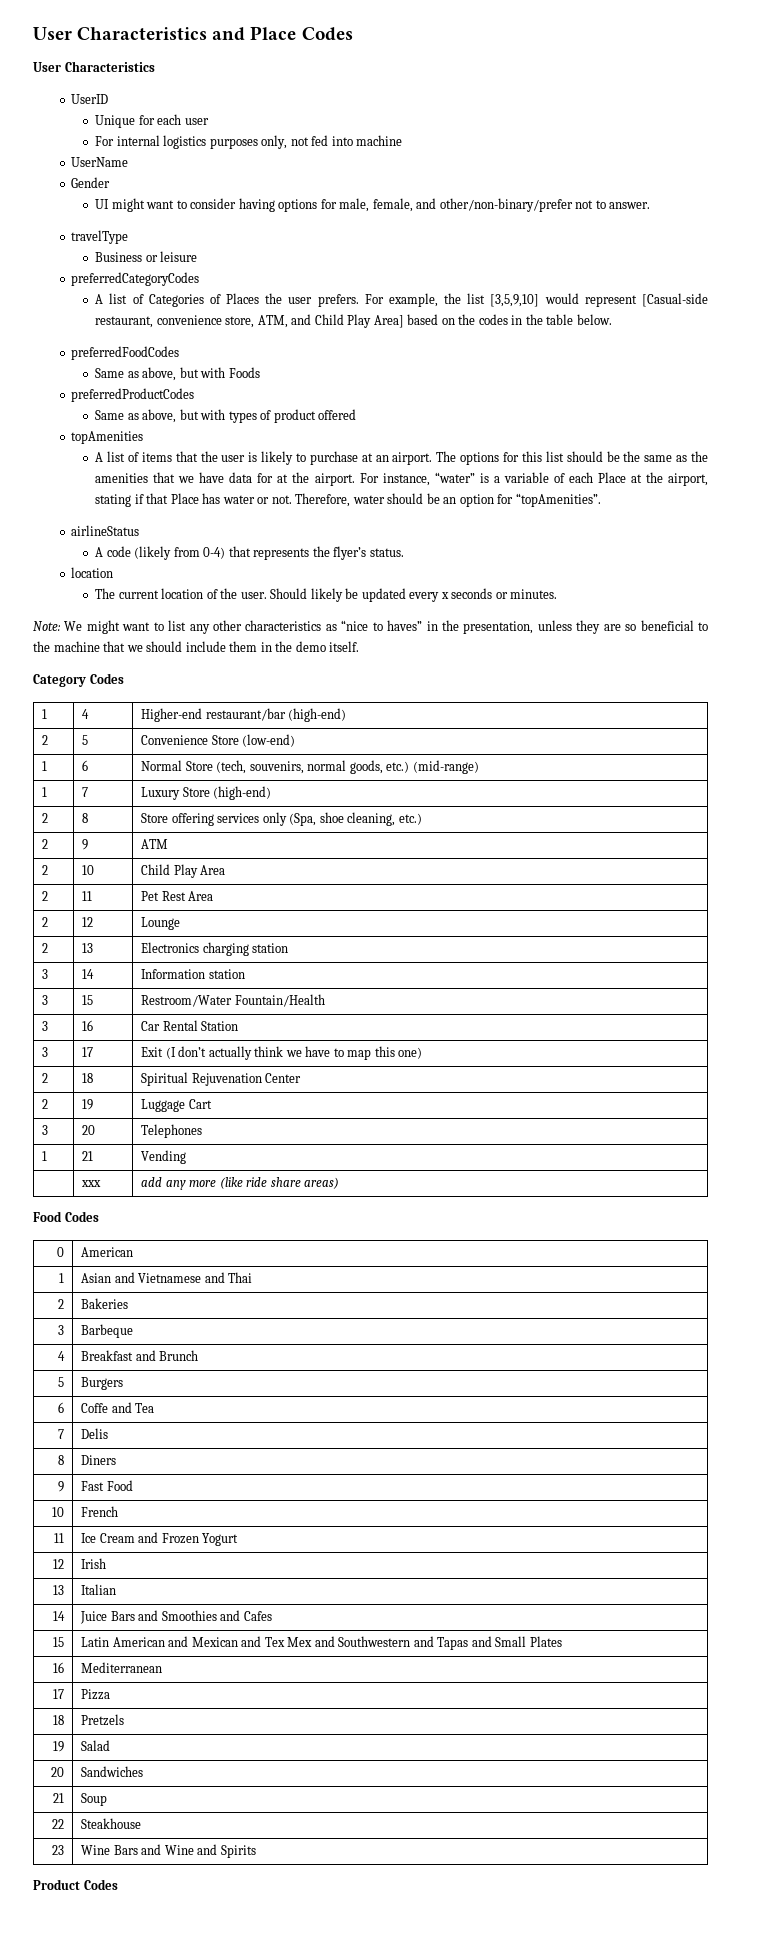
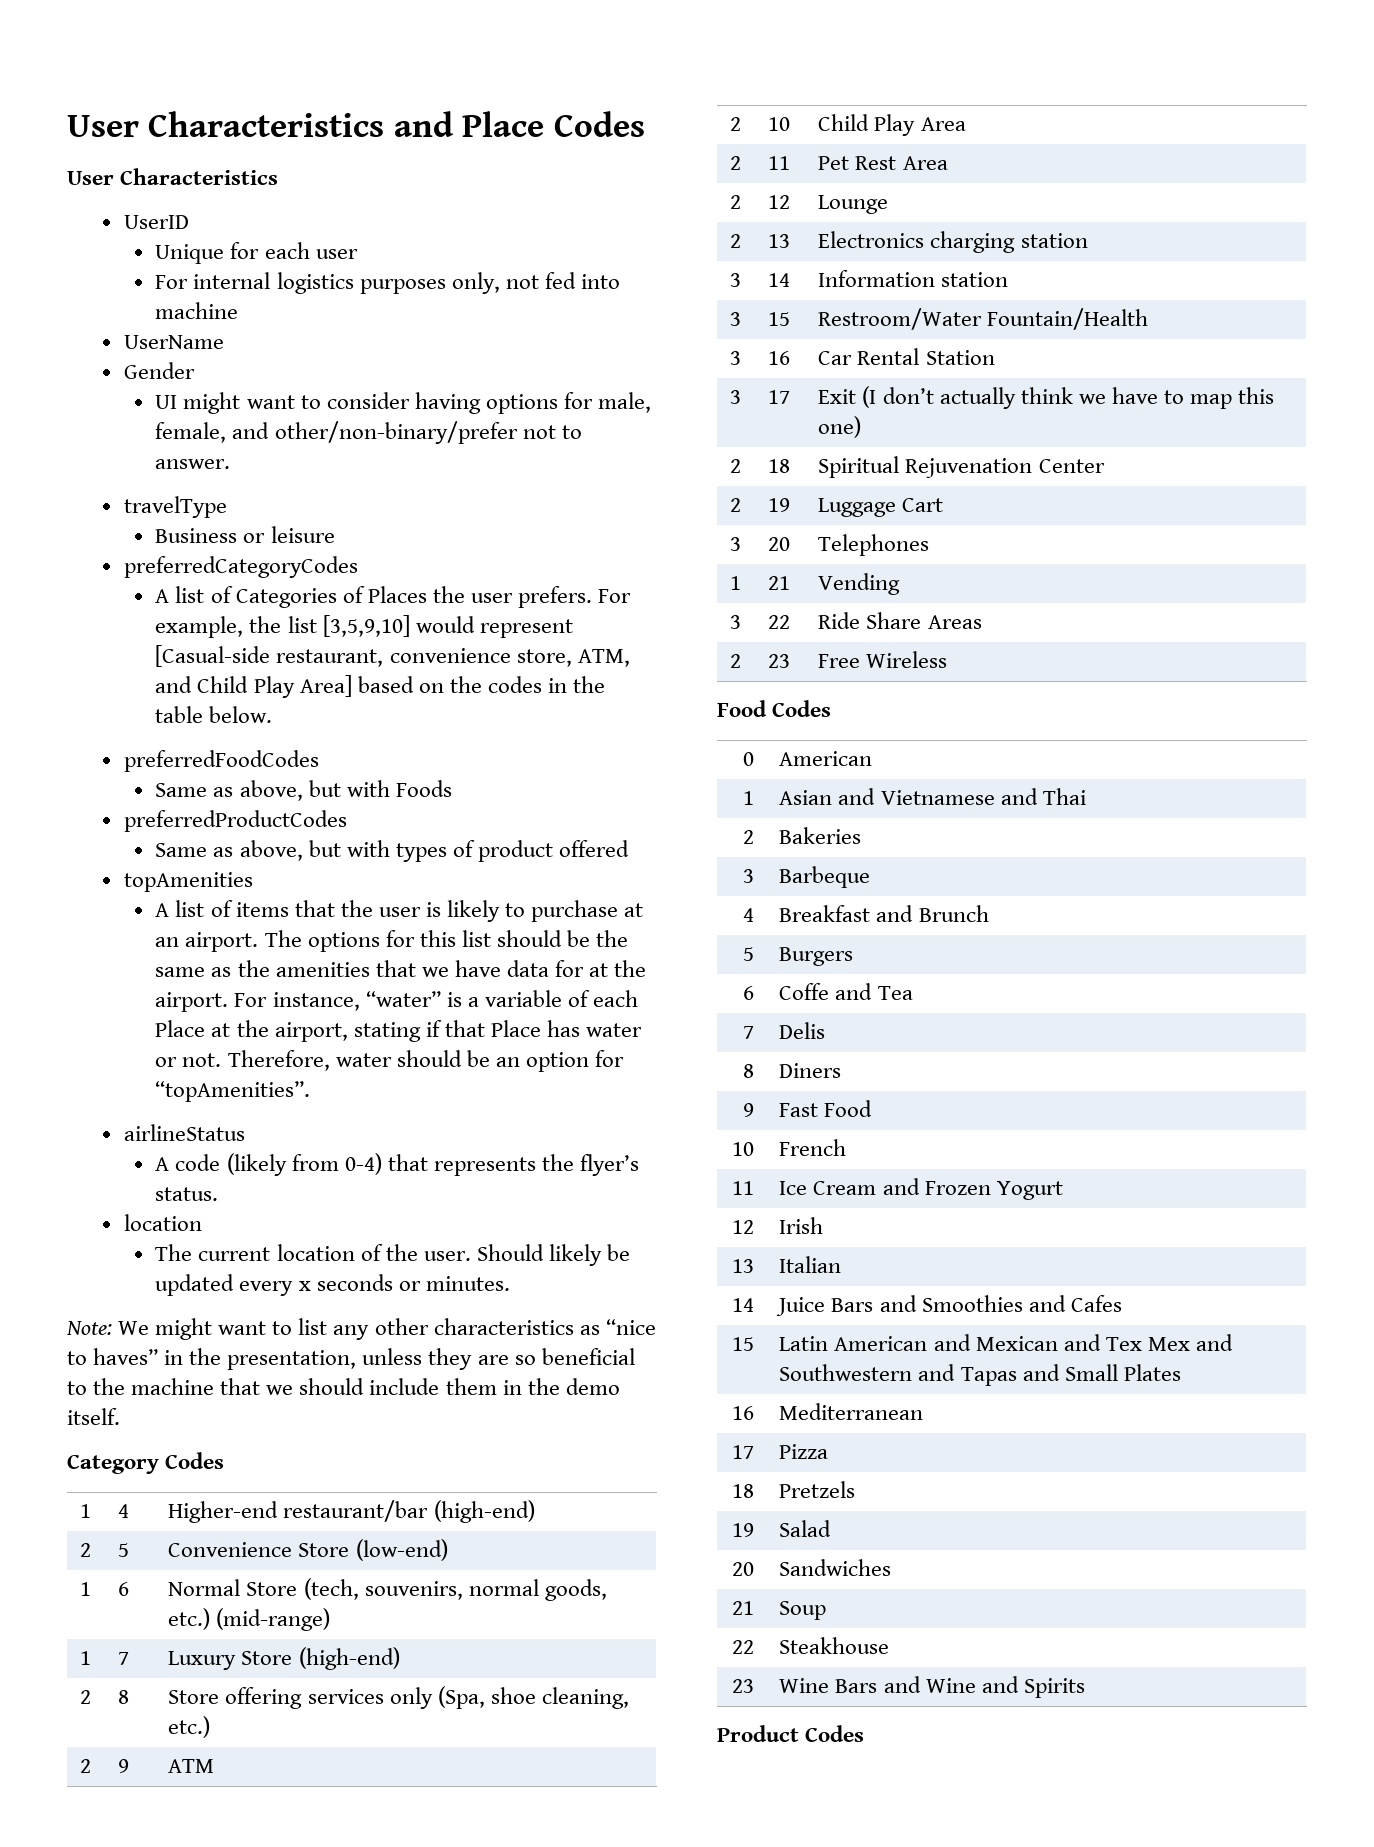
- | xxx | add any more (like ride share areas)
+ 3 | 22 | Ride Share Areas
+ 2 | 23 | Free Wireless

